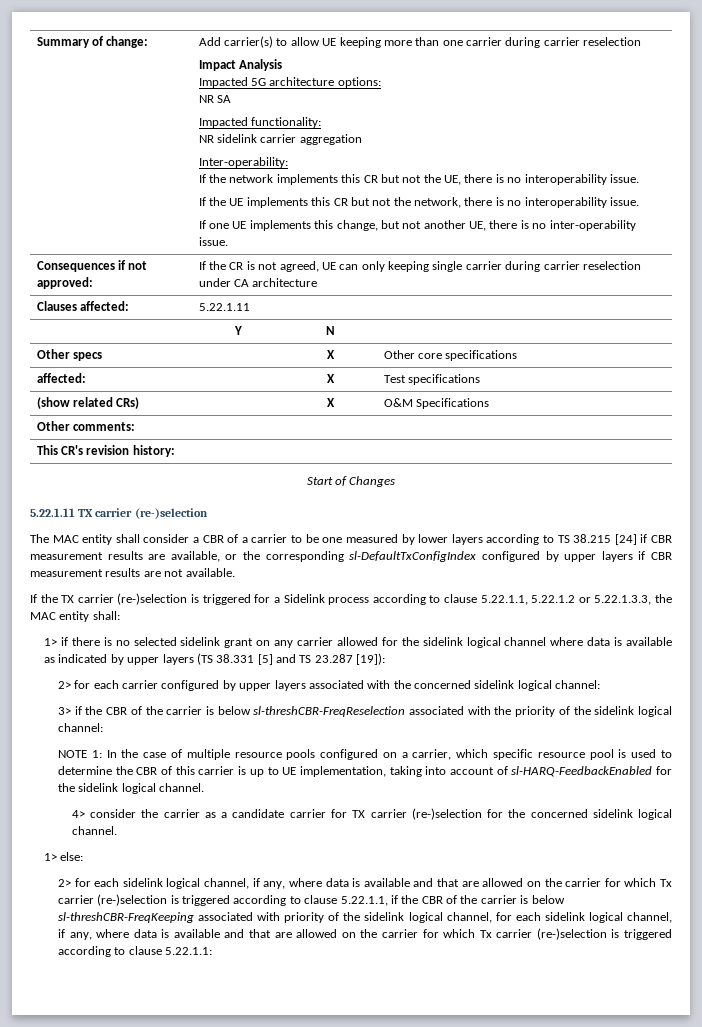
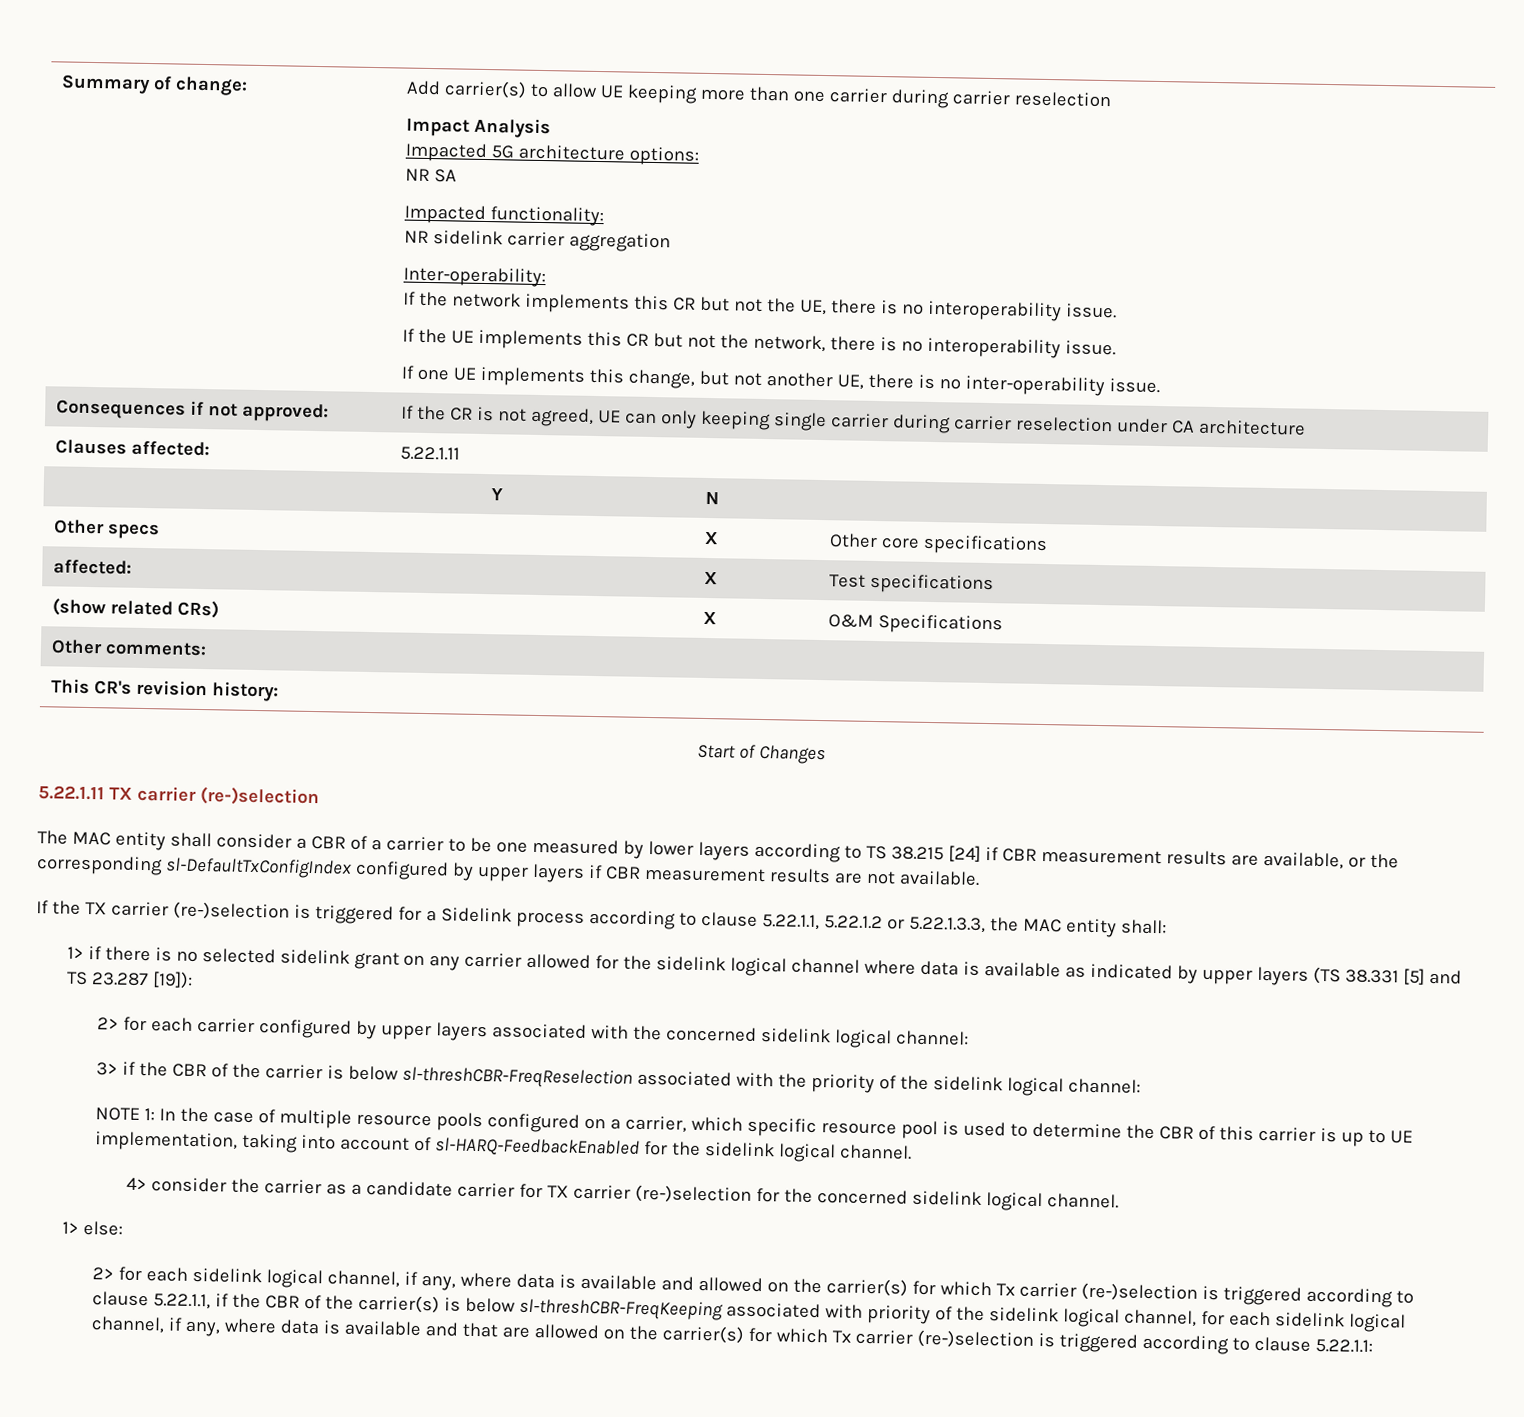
- 2> for each sidelink logical channel, if any, where data is available and that are allowed on the carrier for which Tx carrier (re-)selection is triggered according to clause 5.22.1.1, if the CBR of the carrier is below sl-threshCBR-FreqKeeping associated with priority of the sidelink logical channel, for each sidelink logical channel, if any, where data is available and that are allowed on the carrier for which Tx carrier (re-)selection is triggered according to clause 5.22.1.1:
+ 2> for each sidelink logical channel, if any, where data is available and allowed on the carrier(s) for which Tx carrier (re-)selection is triggered according to clause 5.22.1.1, if the CBR of the carrier(s) is below sl-threshCBR-FreqKeeping associated with priority of the sidelink logical channel, for each sidelink logical channel, if any, where data is available and that are allowed on the carrier(s) for which Tx carrier (re-)selection is triggered according to clause 5.22.1.1:

